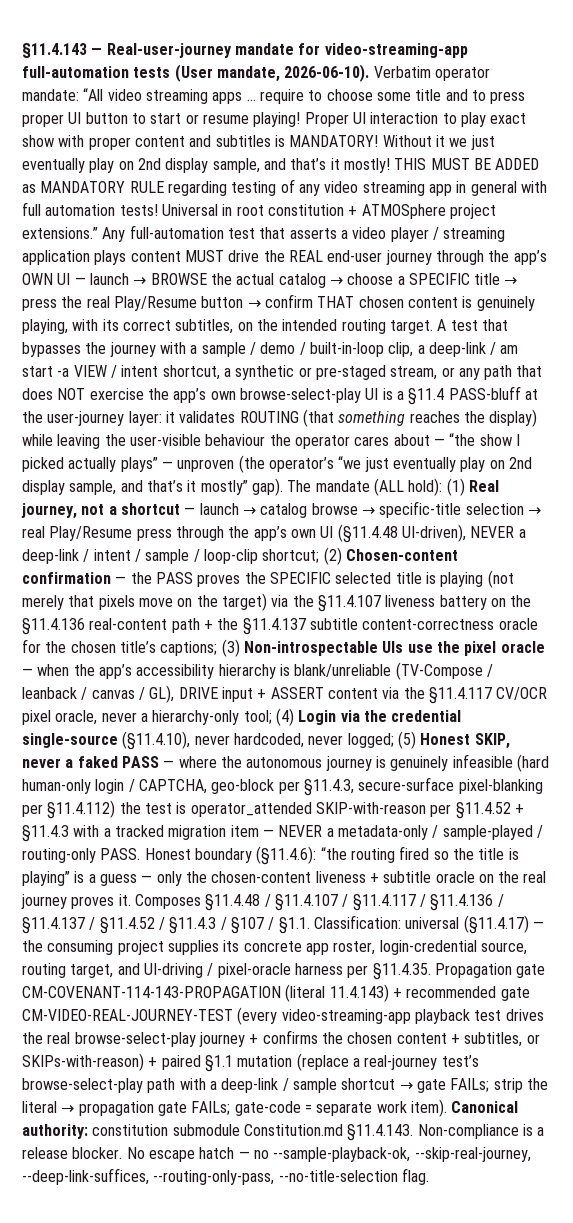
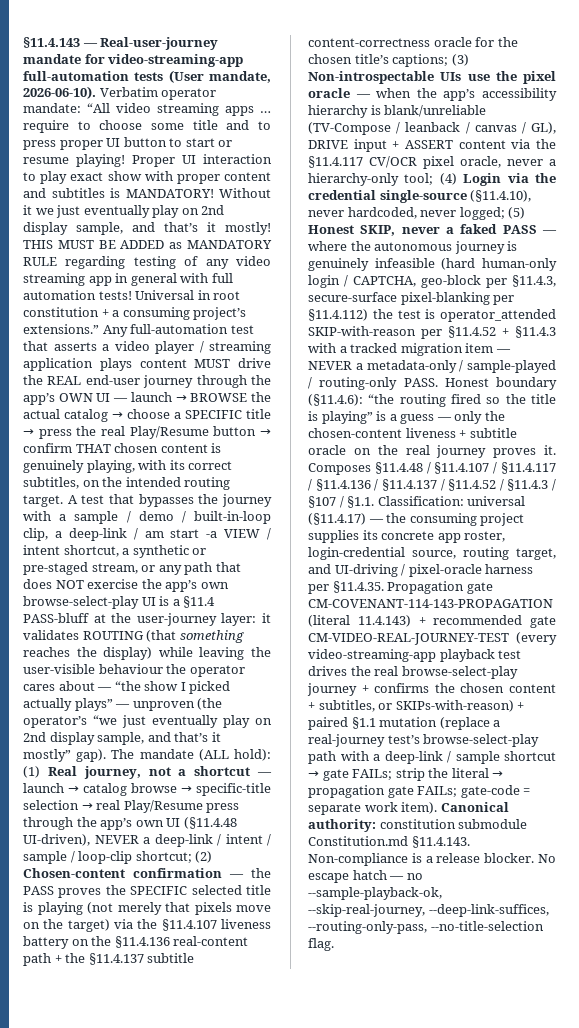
- Universal in root constitution + ATMOSphere project extensions.”
+ Universal in root constitution + a consuming project’s extensions.”

